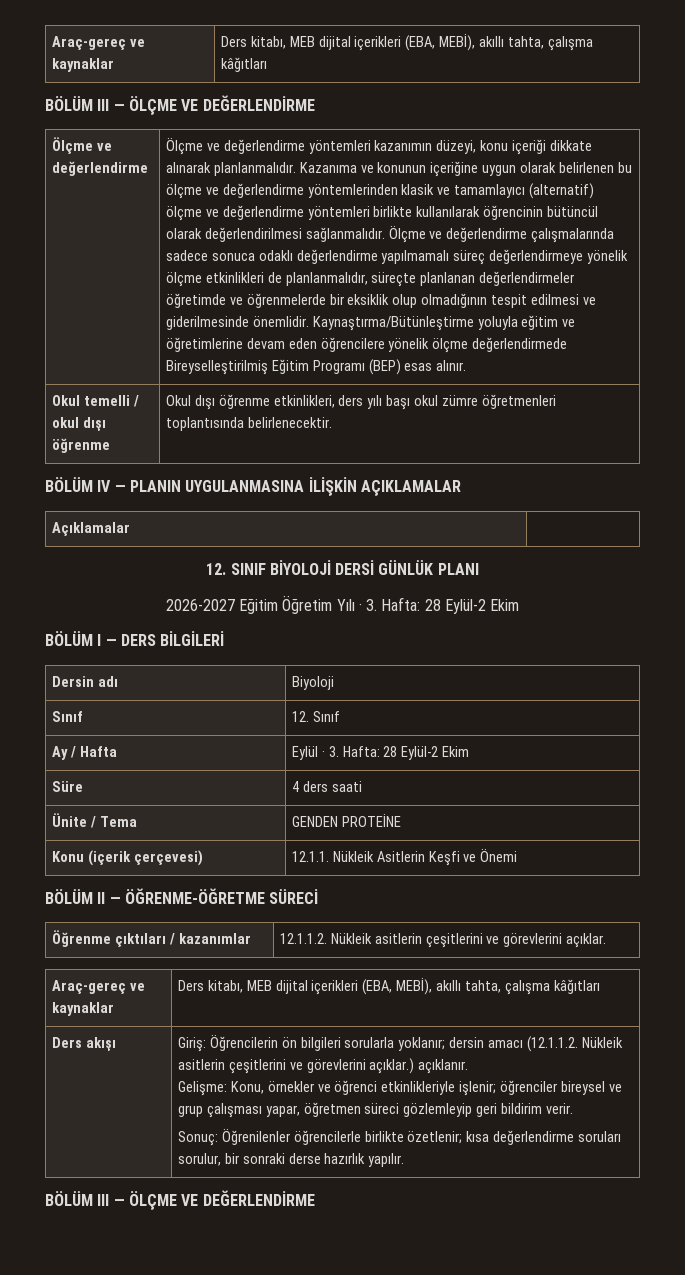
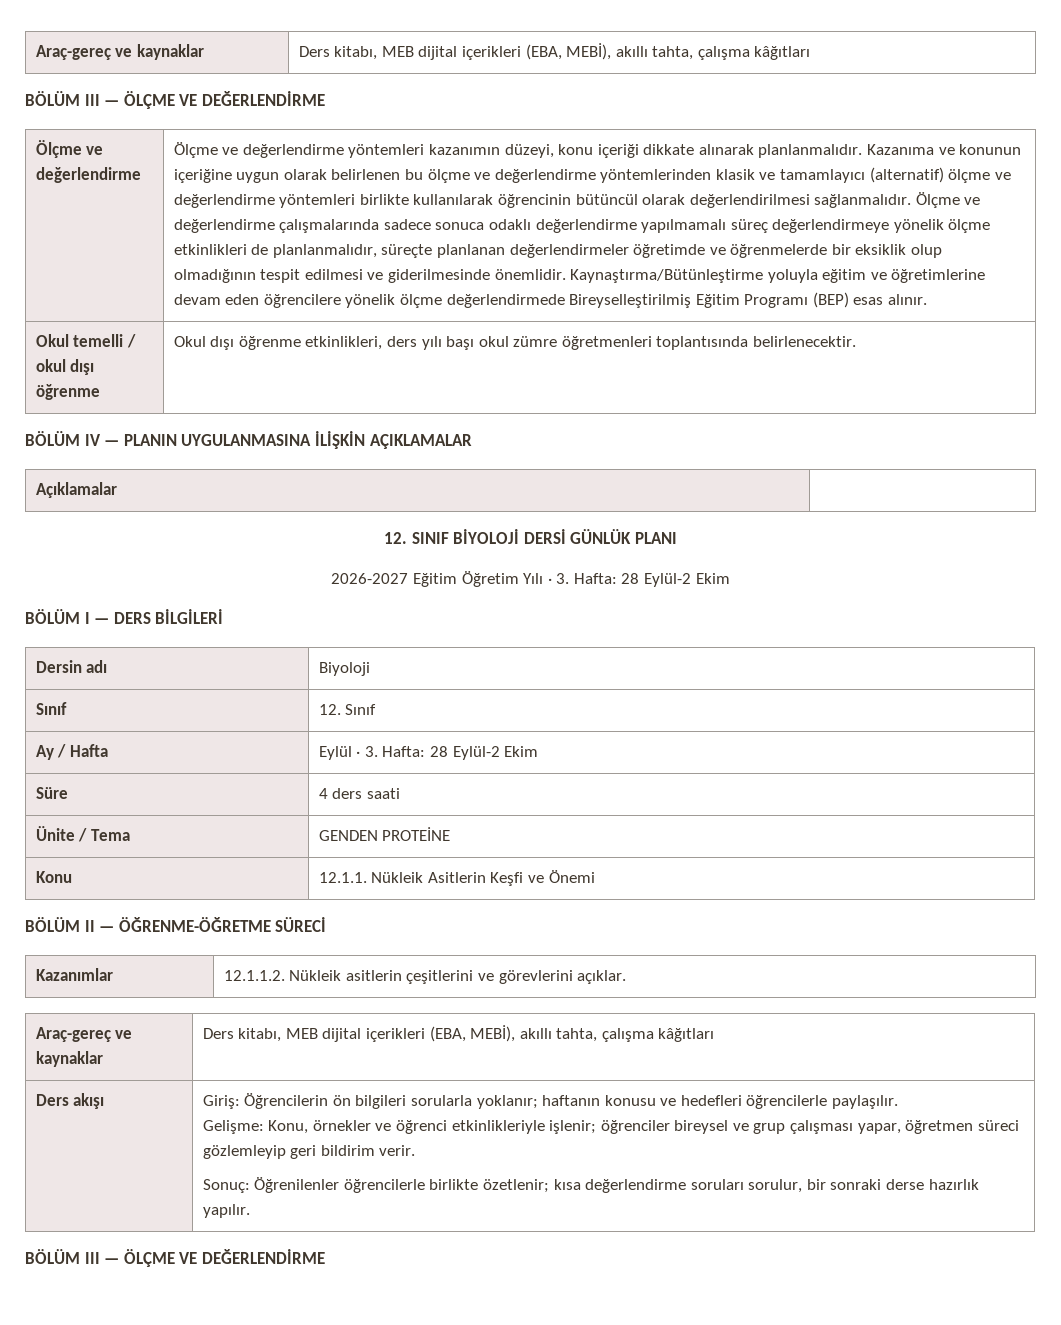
- Konu (içerik çerçevesi) | 12.1.1. Nükleik Asitlerin Keşfi ve Önemi
+ Konu | 12.1.1. Nükleik Asitlerin Keşfi ve Önemi
- Öğrenme çıktıları / kazanımlar | 12.1.1.2. Nükleik asitlerin çeşitlerini ve görevlerini açıklar.
+ Kazanımlar | 12.1.1.2. Nükleik asitlerin çeşitlerini ve görevlerini açıklar.
- Giriş: Öğrencilerin ön bilgileri sorularla yoklanır; dersin amacı (12.1.1.2. Nükleik asitlerin çeşitlerini ve görevlerini açıklar.) açıklanır.
+ Giriş: Öğrencilerin ön bilgileri sorularla yoklanır; haftanın konusu ve hedefleri öğrencilerle paylaşılır.

